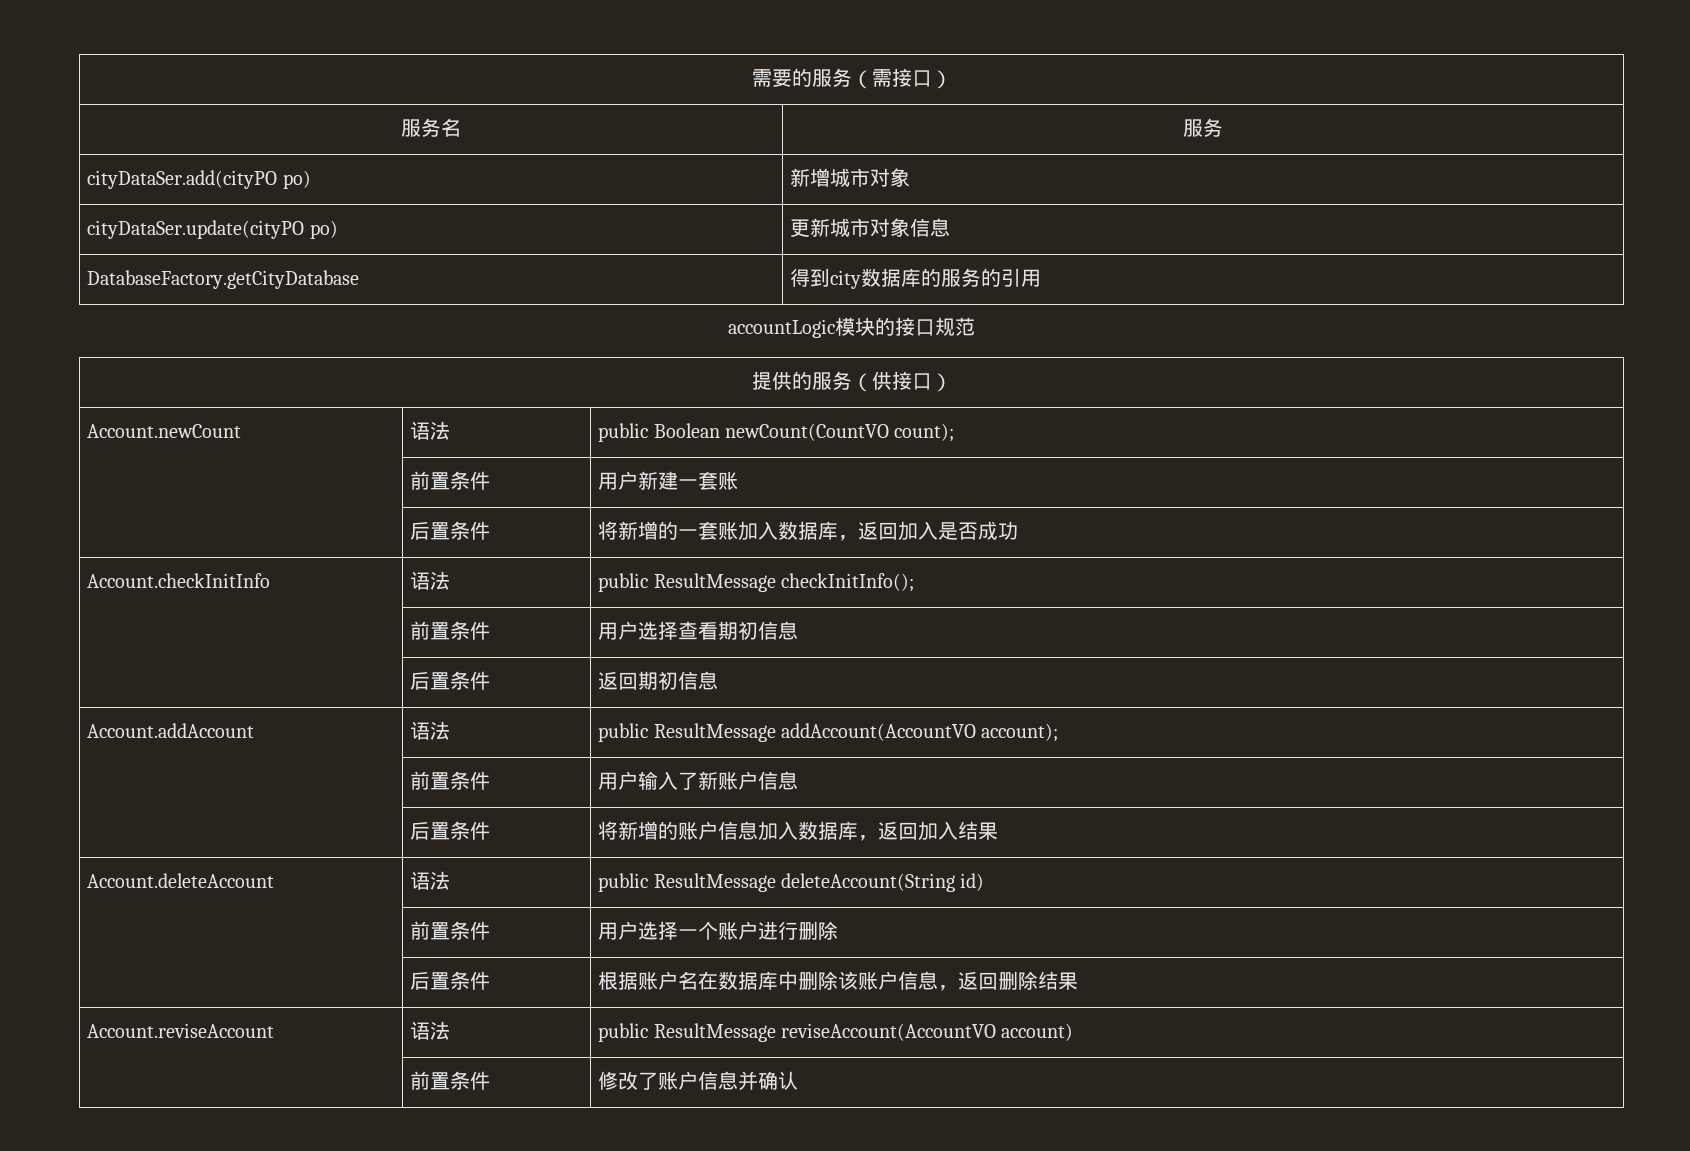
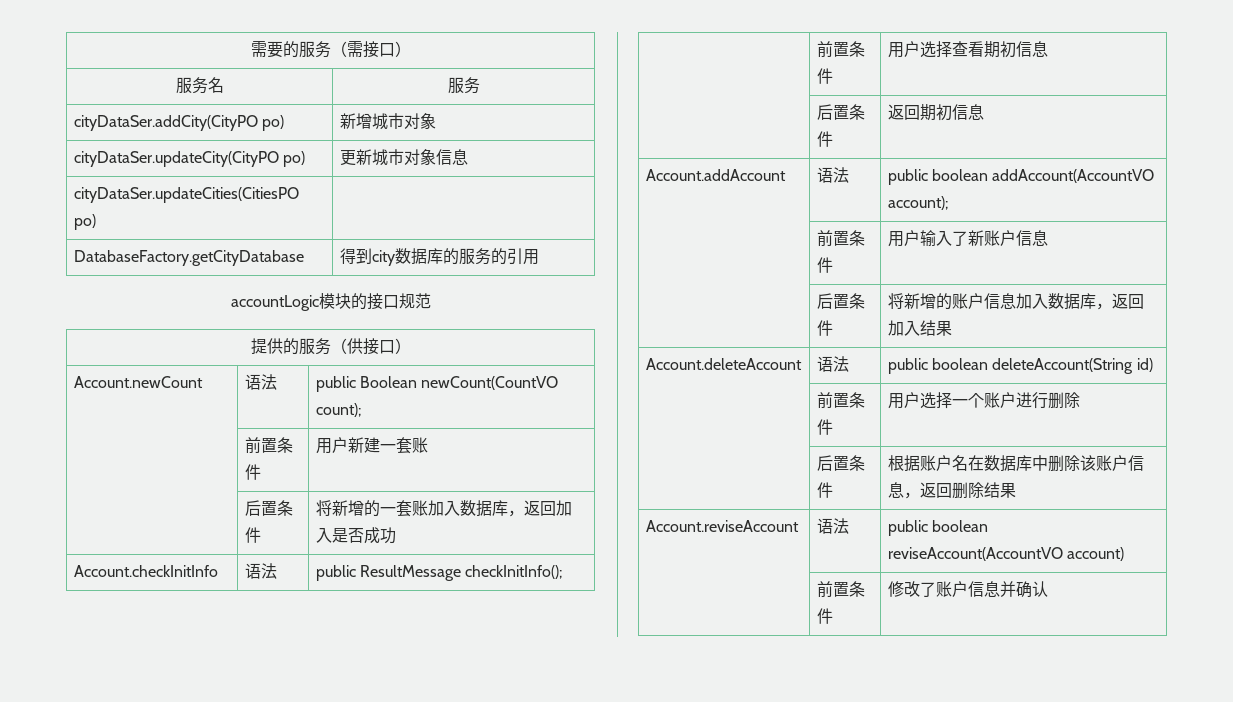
- cityDataSer.add(cityPO po) | 新增城市对象
+ cityDataSer.addCity(CityPO po) | 新增城市对象
- cityDataSer.update(cityPO po) | 更新城市对象信息
+ cityDataSer.updateCity(CityPO po) | 更新城市对象信息
+ cityDataSer.updateCities(CitiesPO po) |
- Account.addAccount | 语法 | public ResultMessage addAccount(AccountVO account);
+ Account.addAccount | 语法 | public boolean addAccount(AccountVO account);
- Account.deleteAccount | 语法 | public ResultMessage deleteAccount(String id)
+ Account.deleteAccount | 语法 | public boolean deleteAccount(String id)
- Account.reviseAccount | 语法 | public ResultMessage reviseAccount(AccountVO account)
+ Account.reviseAccount | 语法 | public boolean reviseAccount(AccountVO account)

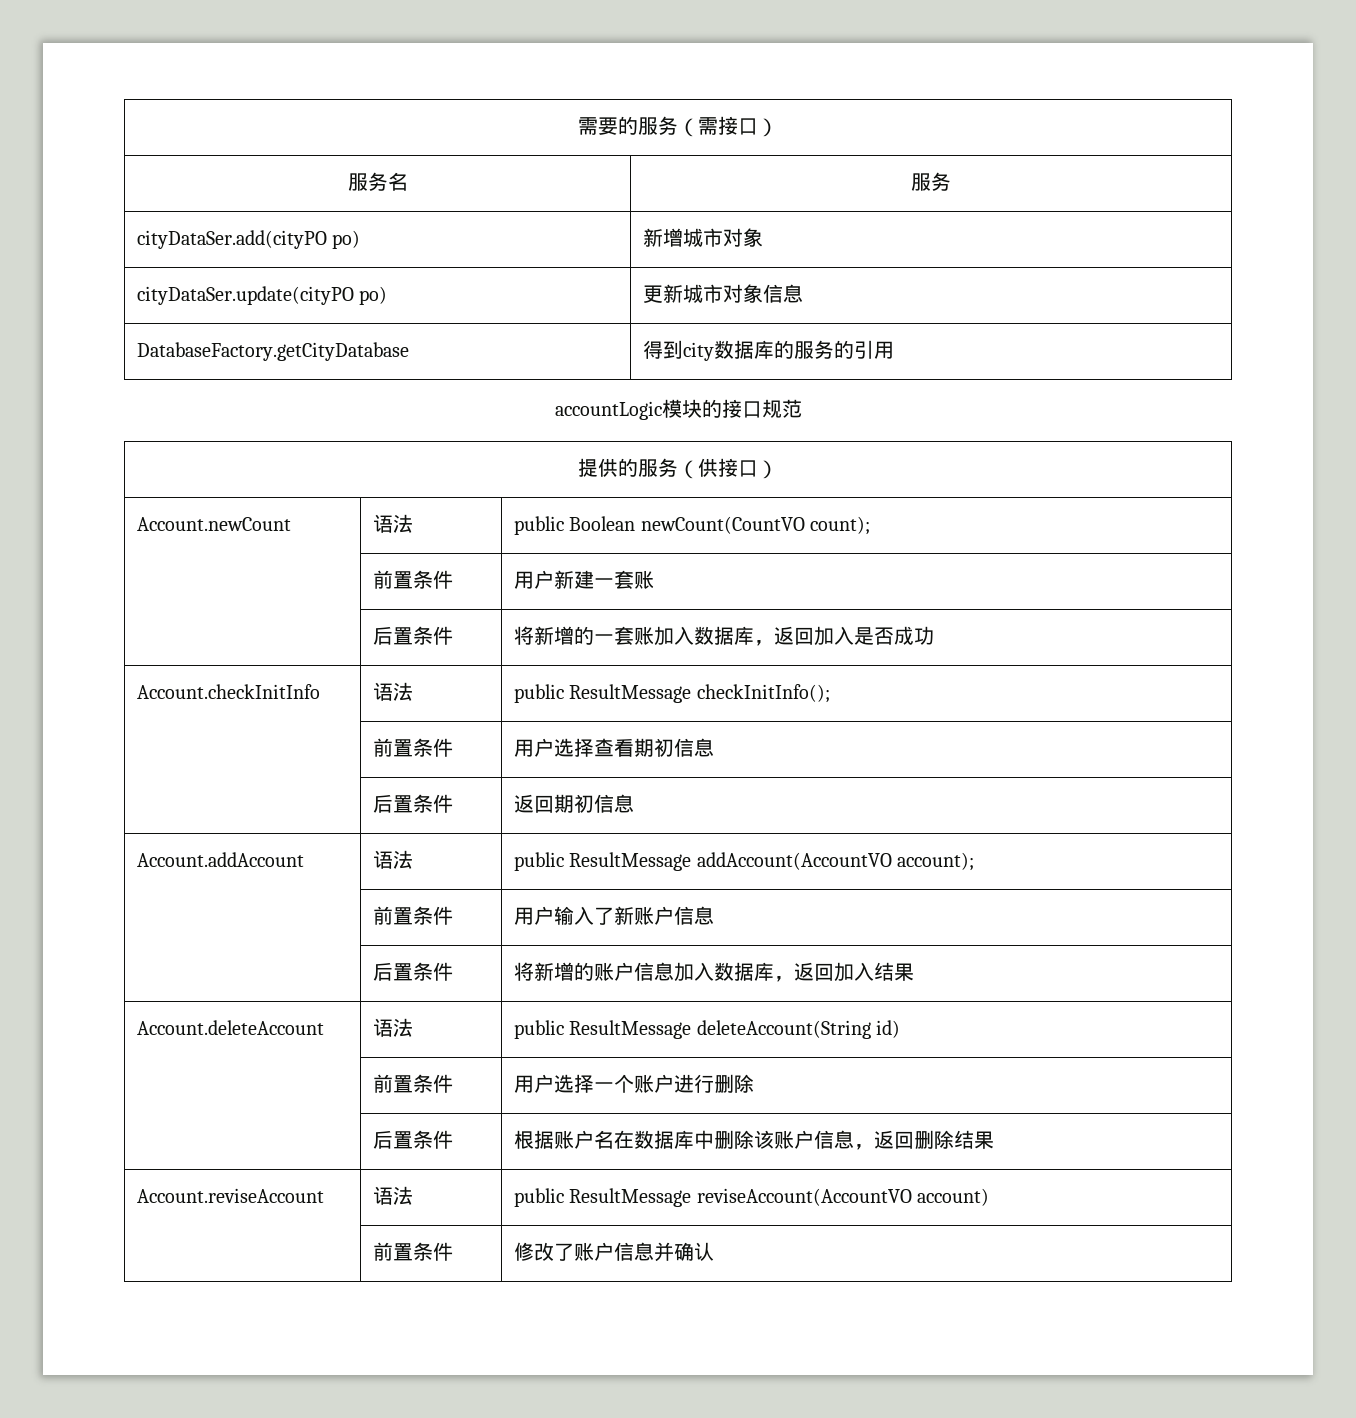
- cityDataSer.addCity(CityPO po) | 新增城市对象
+ cityDataSer.add(cityPO po) | 新增城市对象
- cityDataSer.updateCity(CityPO po) | 更新城市对象信息
+ cityDataSer.update(cityPO po) | 更新城市对象信息
- cityDataSer.updateCities(CitiesPO po) |
- Account.addAccount | 语法 | public boolean addAccount(AccountVO account);
+ Account.addAccount | 语法 | public ResultMessage addAccount(AccountVO account);
- Account.deleteAccount | 语法 | public boolean deleteAccount(String id)
+ Account.deleteAccount | 语法 | public ResultMessage deleteAccount(String id)
- Account.reviseAccount | 语法 | public boolean reviseAccount(AccountVO account)
+ Account.reviseAccount | 语法 | public ResultMessage reviseAccount(AccountVO account)

